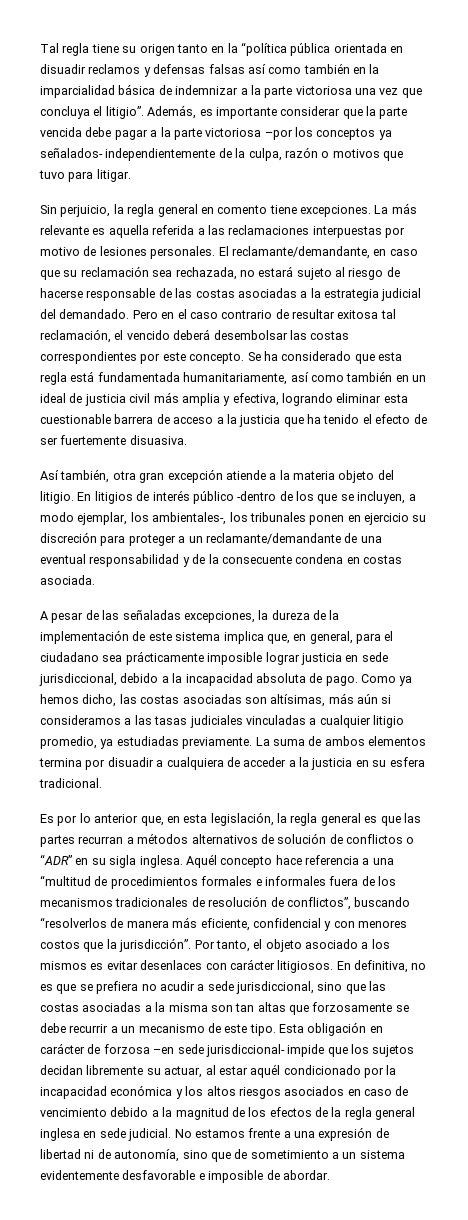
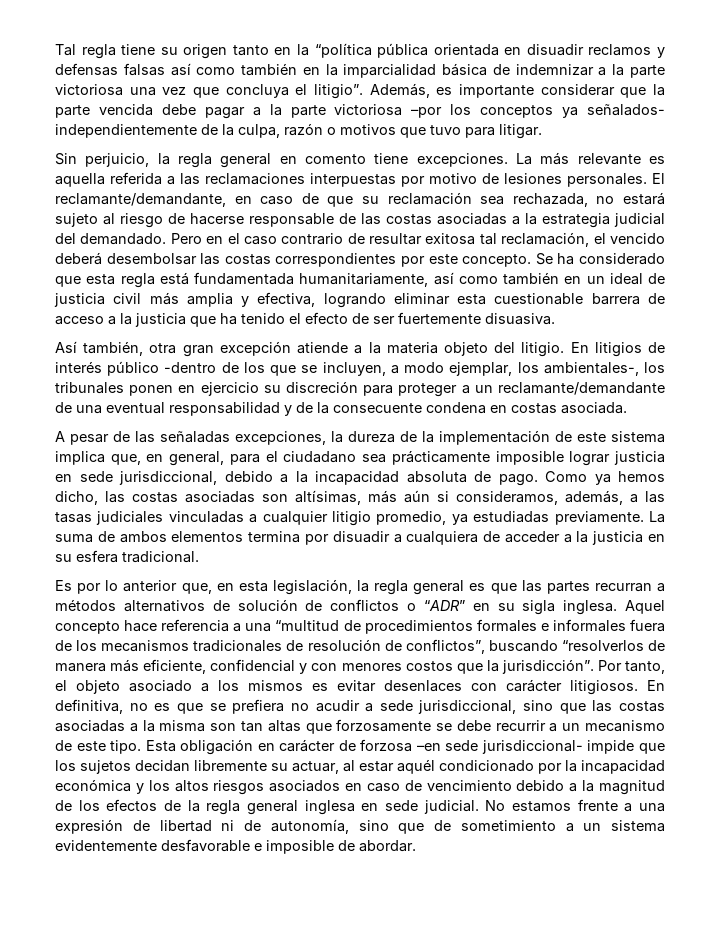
- El reclamante/demandante, en caso que su reclamación sea rechazada, no estará sujeto al riesgo de hacerse responsable de las costas asociadas a la estrategia judicial del demandado.
+ El reclamante/demandante, en caso de que su reclamación sea rechazada, no estará sujeto al riesgo de hacerse responsable de las costas asociadas a la estrategia judicial del demandado.
- Como ya hemos dicho, las costas asociadas son altísimas, más aún si consideramos a las tasas judiciales vinculadas a cualquier litigio promedio, ya estudiadas previamente.
+ Como ya hemos dicho, las costas asociadas son altísimas, más aún si consideramos, además, a las tasas judiciales vinculadas a cualquier litigio promedio, ya estudiadas previamente.
- Aquél concepto hace referencia a una “multitud de procedimientos formales e informales fuera de los mecanismos tradicionales de resolución de conflictos”, buscando “resolverlos de manera más eficiente, confidencial y con menores costos que la jurisdicción”.
+ Aquel concepto hace referencia a una “multitud de procedimientos formales e informales fuera de los mecanismos tradicionales de resolución de conflictos”, buscando “resolverlos de manera más eficiente, confidencial y con menores costos que la jurisdicción”.

